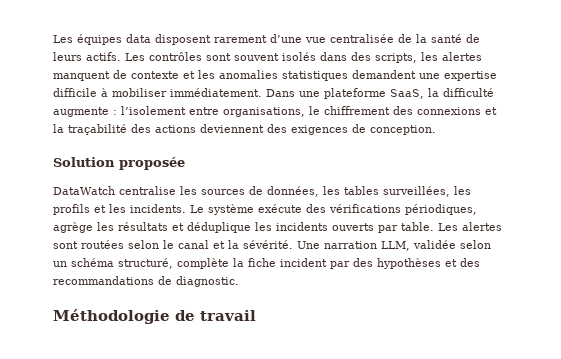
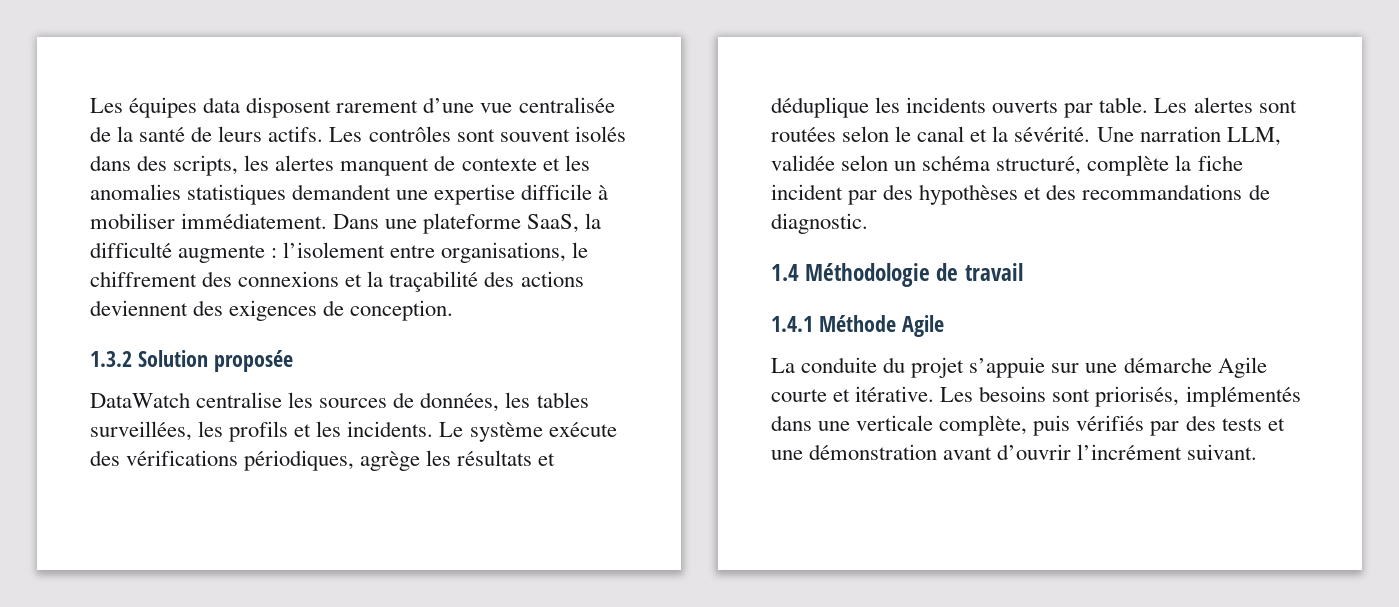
- Solution proposée
+ 1.3.2 Solution proposée
- Méthodologie de travail
+ 1.4 Méthodologie de travail
+ 1.4.1 Méthode Agile
+ La conduite du projet s’appuie sur une démarche Agile courte et itérative. Les besoins sont priorisés, implémentés dans une verticale complète, puis vérifiés par des tests et une démonstration avant d’ouvrir l’incrément suivant.

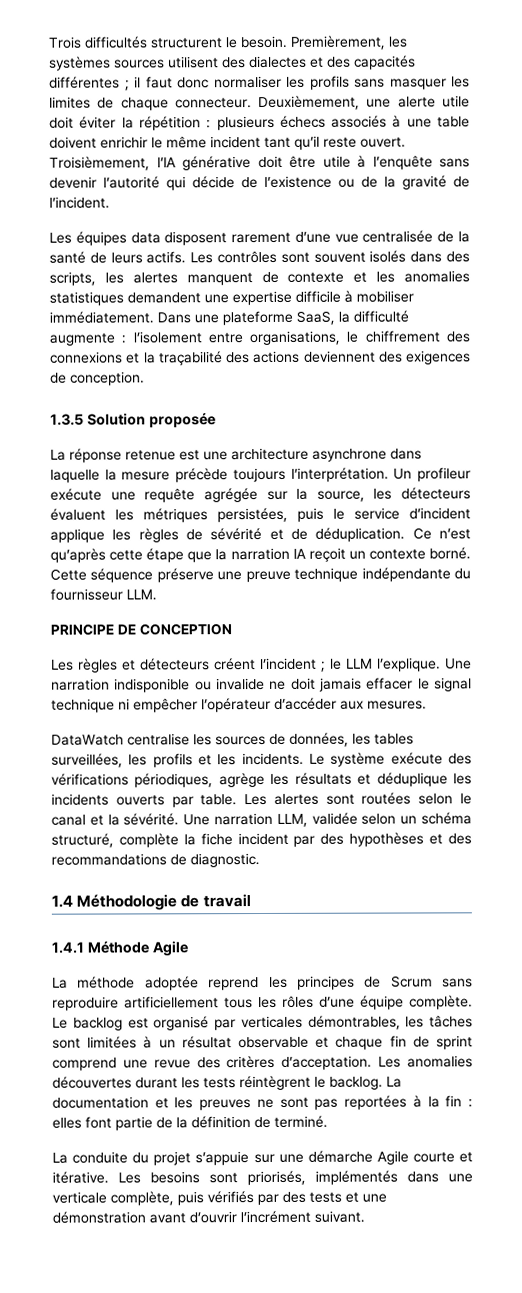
+ Trois difficultés structurent le besoin. Premièrement, les systèmes sources utilisent des dialectes et des capacités différentes ; il faut donc normaliser les profils sans masquer les limites de chaque connecteur. Deuxièmement, une alerte utile doit éviter la répétition : plusieurs échecs associés à une table doivent enrichir le même incident tant qu’il reste ouvert. Troisièmement, l’IA générative doit être utile à l’enquête sans devenir l’autorité qui décide de l’existence ou de la gravité de l’incident.
- 1.3.2 Solution proposée
+ 1.3.5 Solution proposée
+ La réponse retenue est une architecture asynchrone dans laquelle la mesure précède toujours l’interprétation. Un profileur exécute une requête agrégée sur la source, les détecteurs évaluent les métriques persistées, puis le service d’incident applique les règles de sévérité et de déduplication. Ce n’est qu’après cette étape que la narration IA reçoit un contexte borné. Cette séquence préserve une preuve technique indépendante du fournisseur LLM.
+ PRINCIPE DE CONCEPTION
+ Les règles et détecteurs créent l’incident ; le LLM l’explique. Une narration indisponible ou invalide ne doit jamais effacer le signal technique ni empêcher l’opérateur d’accéder aux mesures.
+ La méthode adoptée reprend les principes de Scrum sans reproduire artificiellement tous les rôles d’une équipe complète. Le backlog est organisé par verticales démontrables, les tâches sont limitées à un résultat observable et chaque fin de sprint comprend une revue des critères d’acceptation. Les anomalies découvertes durant les tests réintègrent le backlog. La documentation et les preuves ne sont pas reportées à la fin : elles font partie de la définition de terminé.

